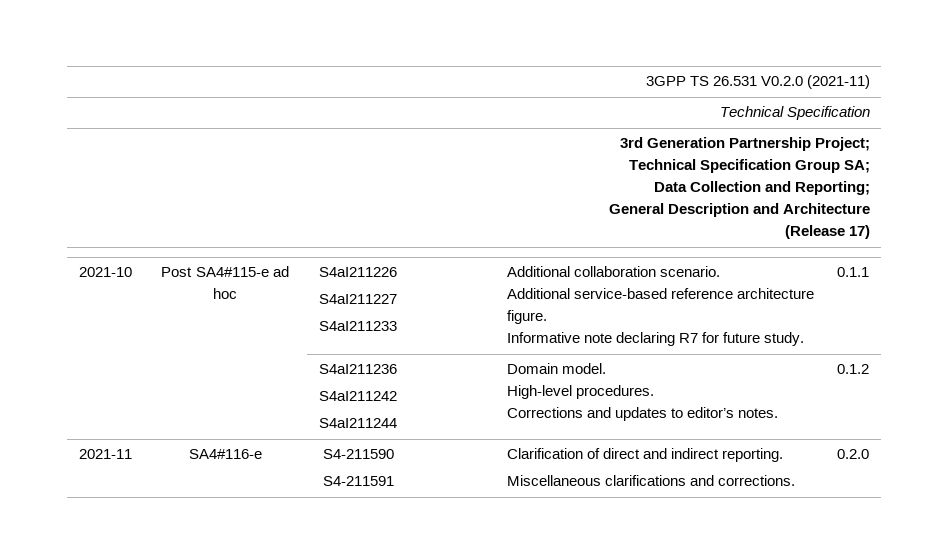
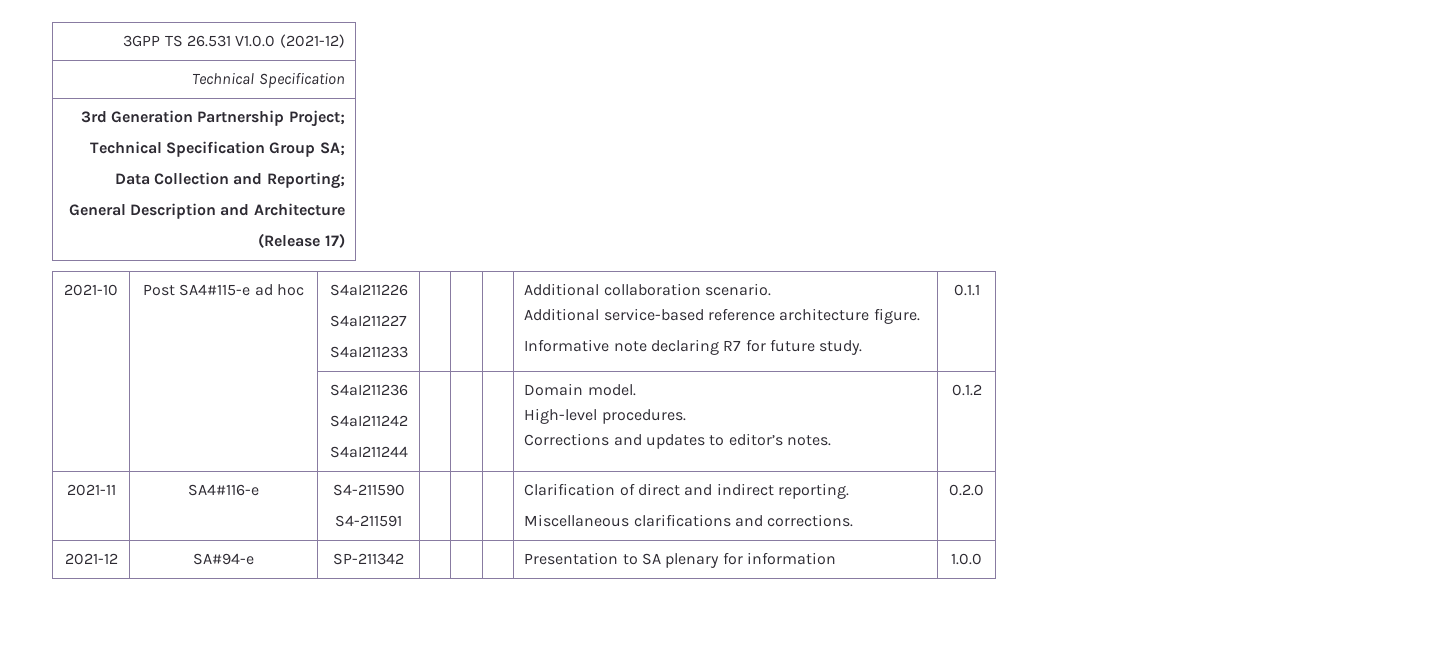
- 3GPP TS 26.531 V0.2.0 (2021-11)
+ 3GPP TS 26.531 V1.0.0 (2021-12)
+ 2021-12 | SA#94-e | SP-211342 | | | | Presentation to SA plenary for information | 1.0.0

